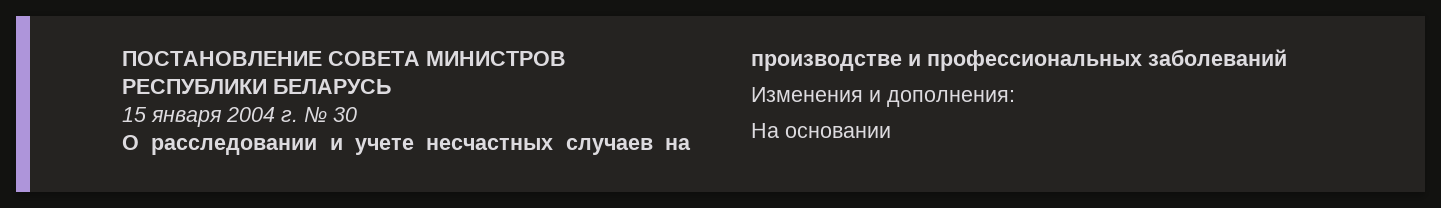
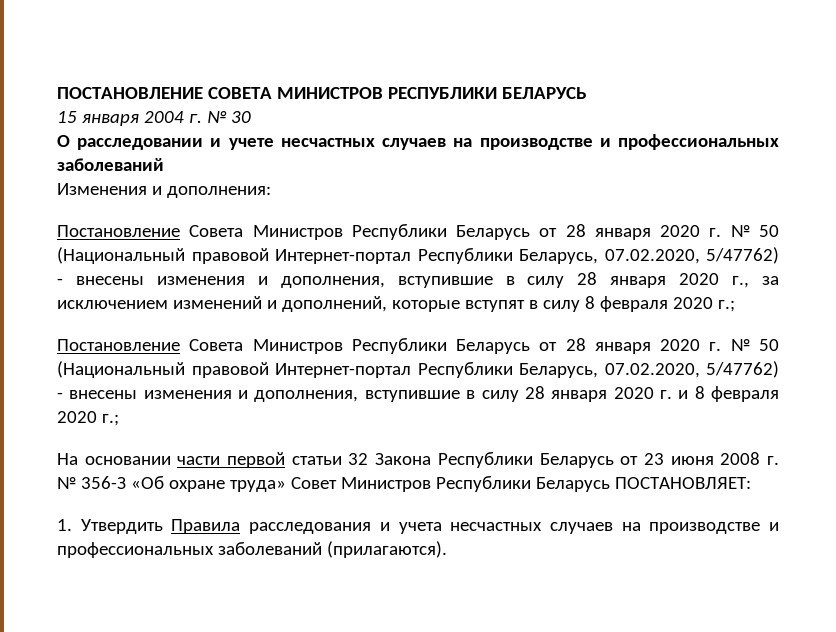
- На основании
+ Постановление Совета Министров Республики Беларусь от 28 января 2020 г. № 50 (Национальный правовой Интернет-портал Республики Беларусь, 07.02.2020, 5/47762) - внесены изменения и дополнения, вступившие в силу 28 января 2020 г., за исключением изменений и дополнений, которые вступят в силу 8 февраля 2020 г.;
+ Постановление Совета Министров Республики Беларусь от 28 января 2020 г. № 50 (Национальный правовой Интернет-портал Республики Беларусь, 07.02.2020, 5/47762) - внесены изменения и дополнения, вступившие в силу 28 января 2020 г. и 8 февраля 2020 г.;
+ На основании части первой статьи 32 Закона Республики Беларусь от 23 июня 2008 г. № 356-З «Об охране труда» Совет Министров Республики Беларусь ПОСТАНОВЛЯЕТ:
+ 1. Утвердить Правила расследования и учета несчастных случаев на производстве и профессиональных заболеваний (прилагаются).

